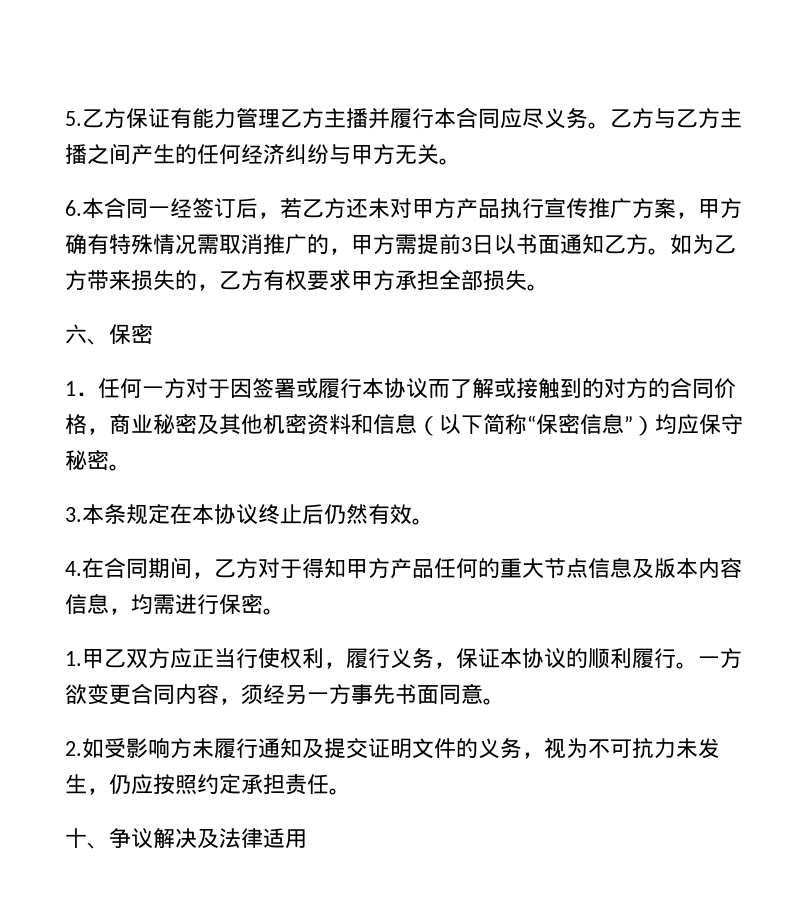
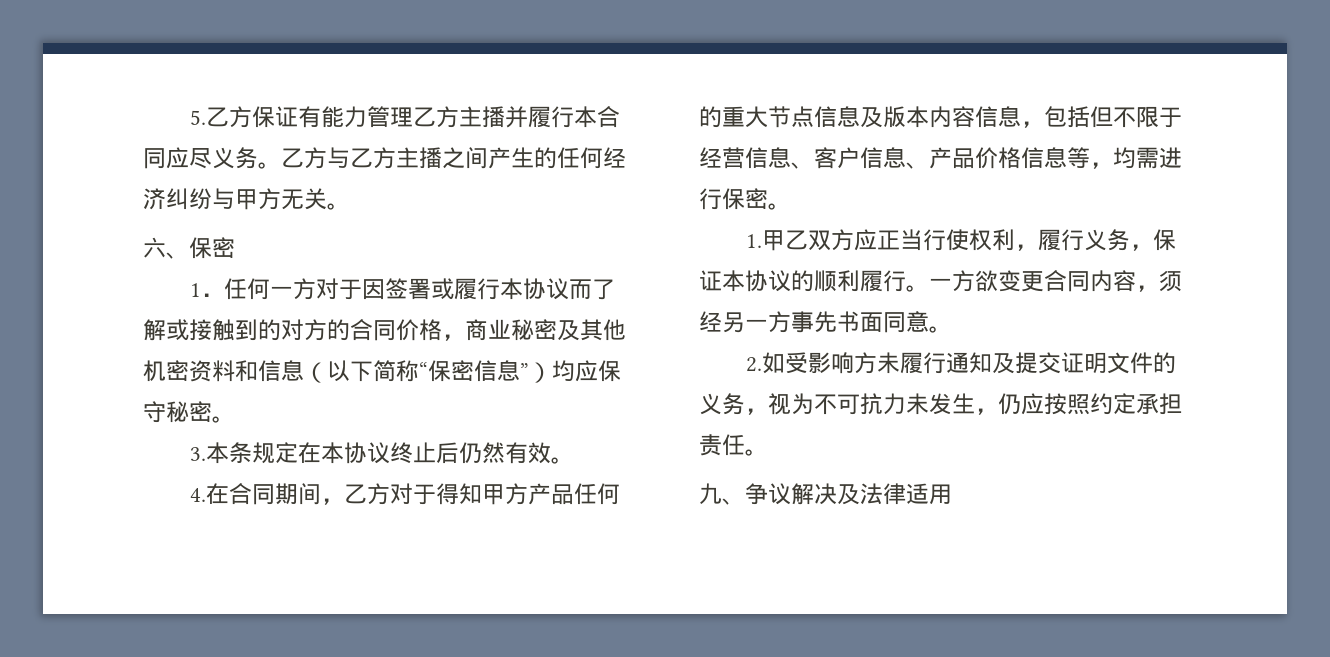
- 6.本合同一经签订后，若乙方还未对甲方产品执行宣传推广方案，甲方确有特殊情况需取消推广的，甲方需提前3日以书面通知乙方。如为乙方带来损失的，乙方有权要求甲方承担全部损失。
- 4.在合同期间，乙方对于得知甲方产品任何的重大节点信息及版本内容信息，均需进行保密。
+ 4.在合同期间，乙方对于得知甲方产品任何的重大节点信息及版本内容信息，包括但不限于经营信息、客户信息、产品价格信息等，均需进行保密。
- 十、争议解决及法律适用
+ 九、争议解决及法律适用

